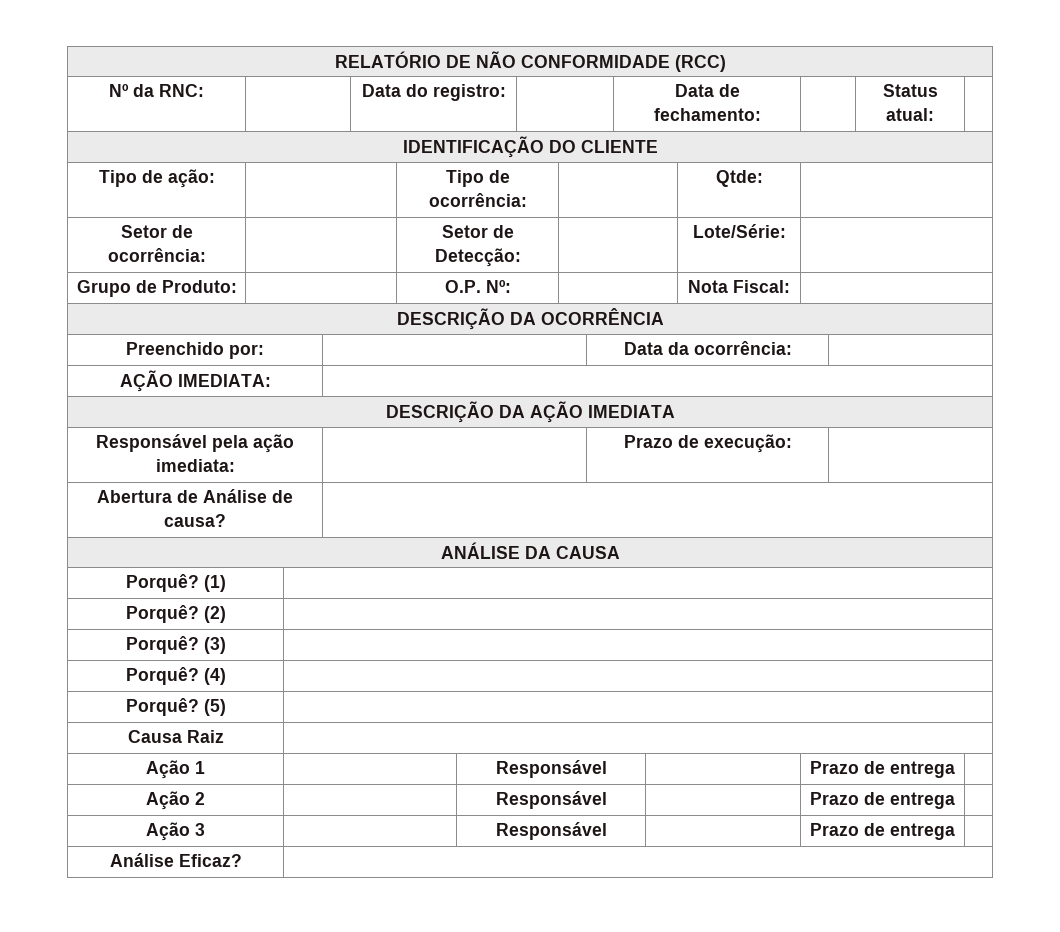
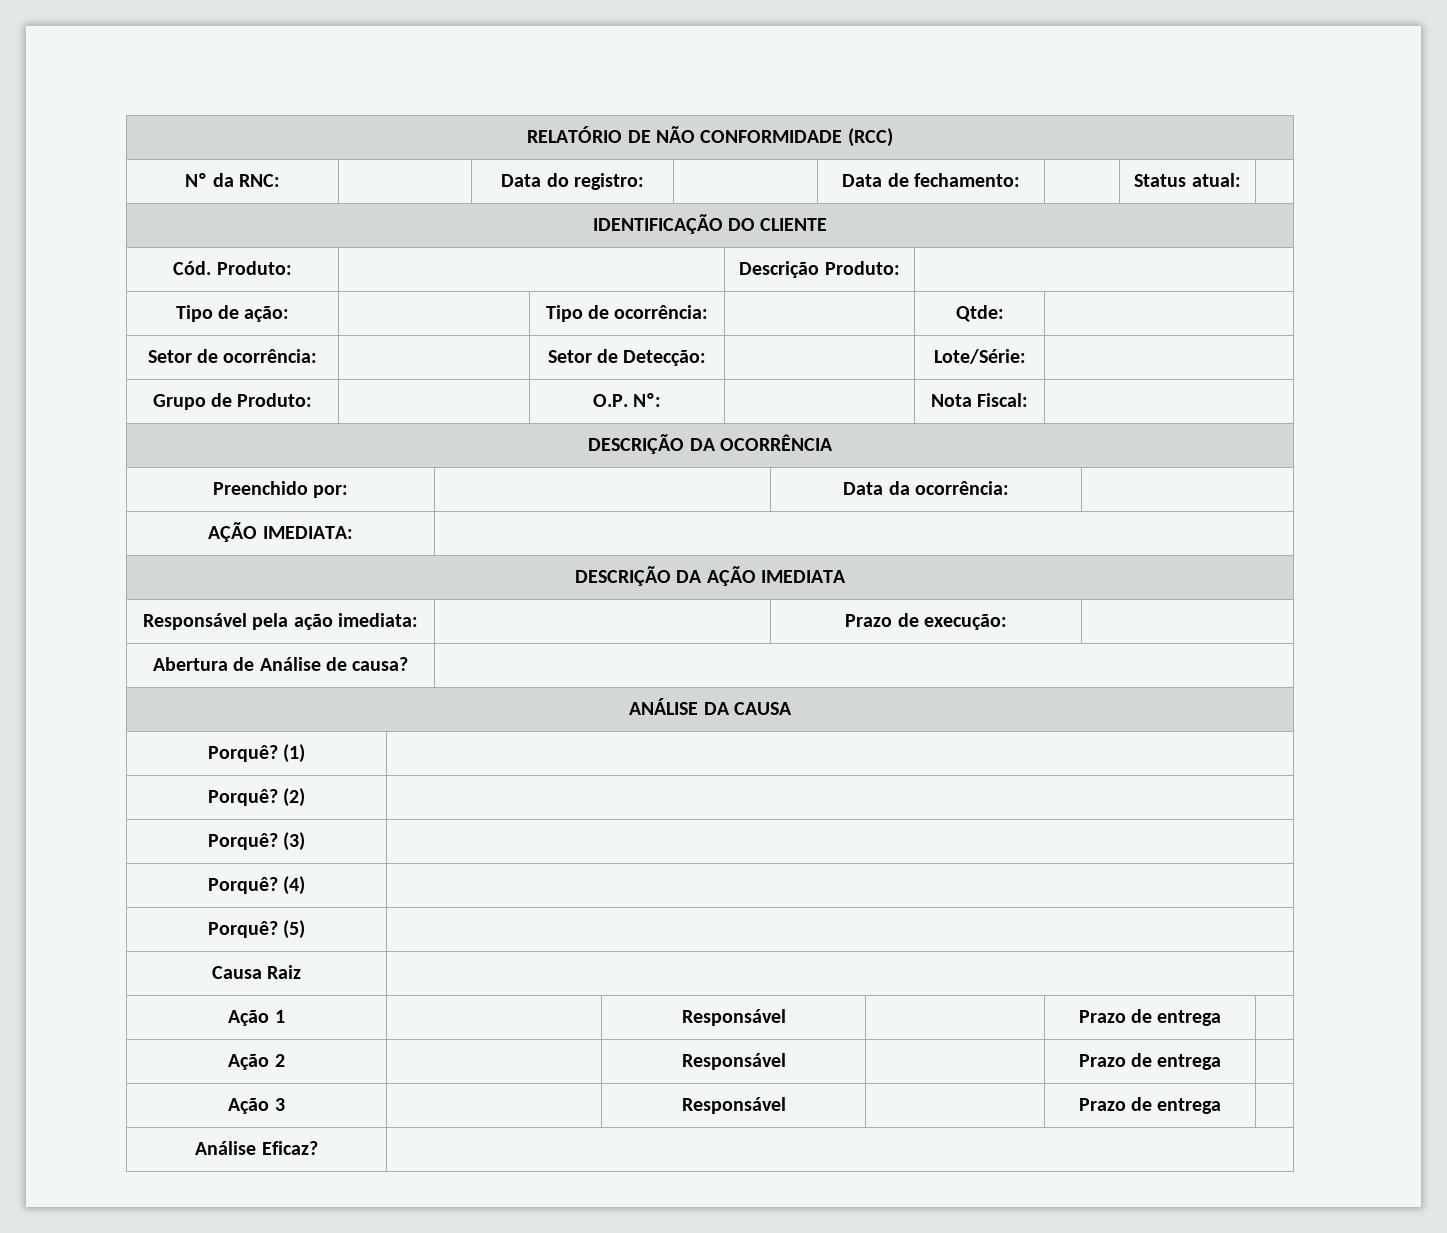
+ Cód. Produto: | | Descrição Produto: |

